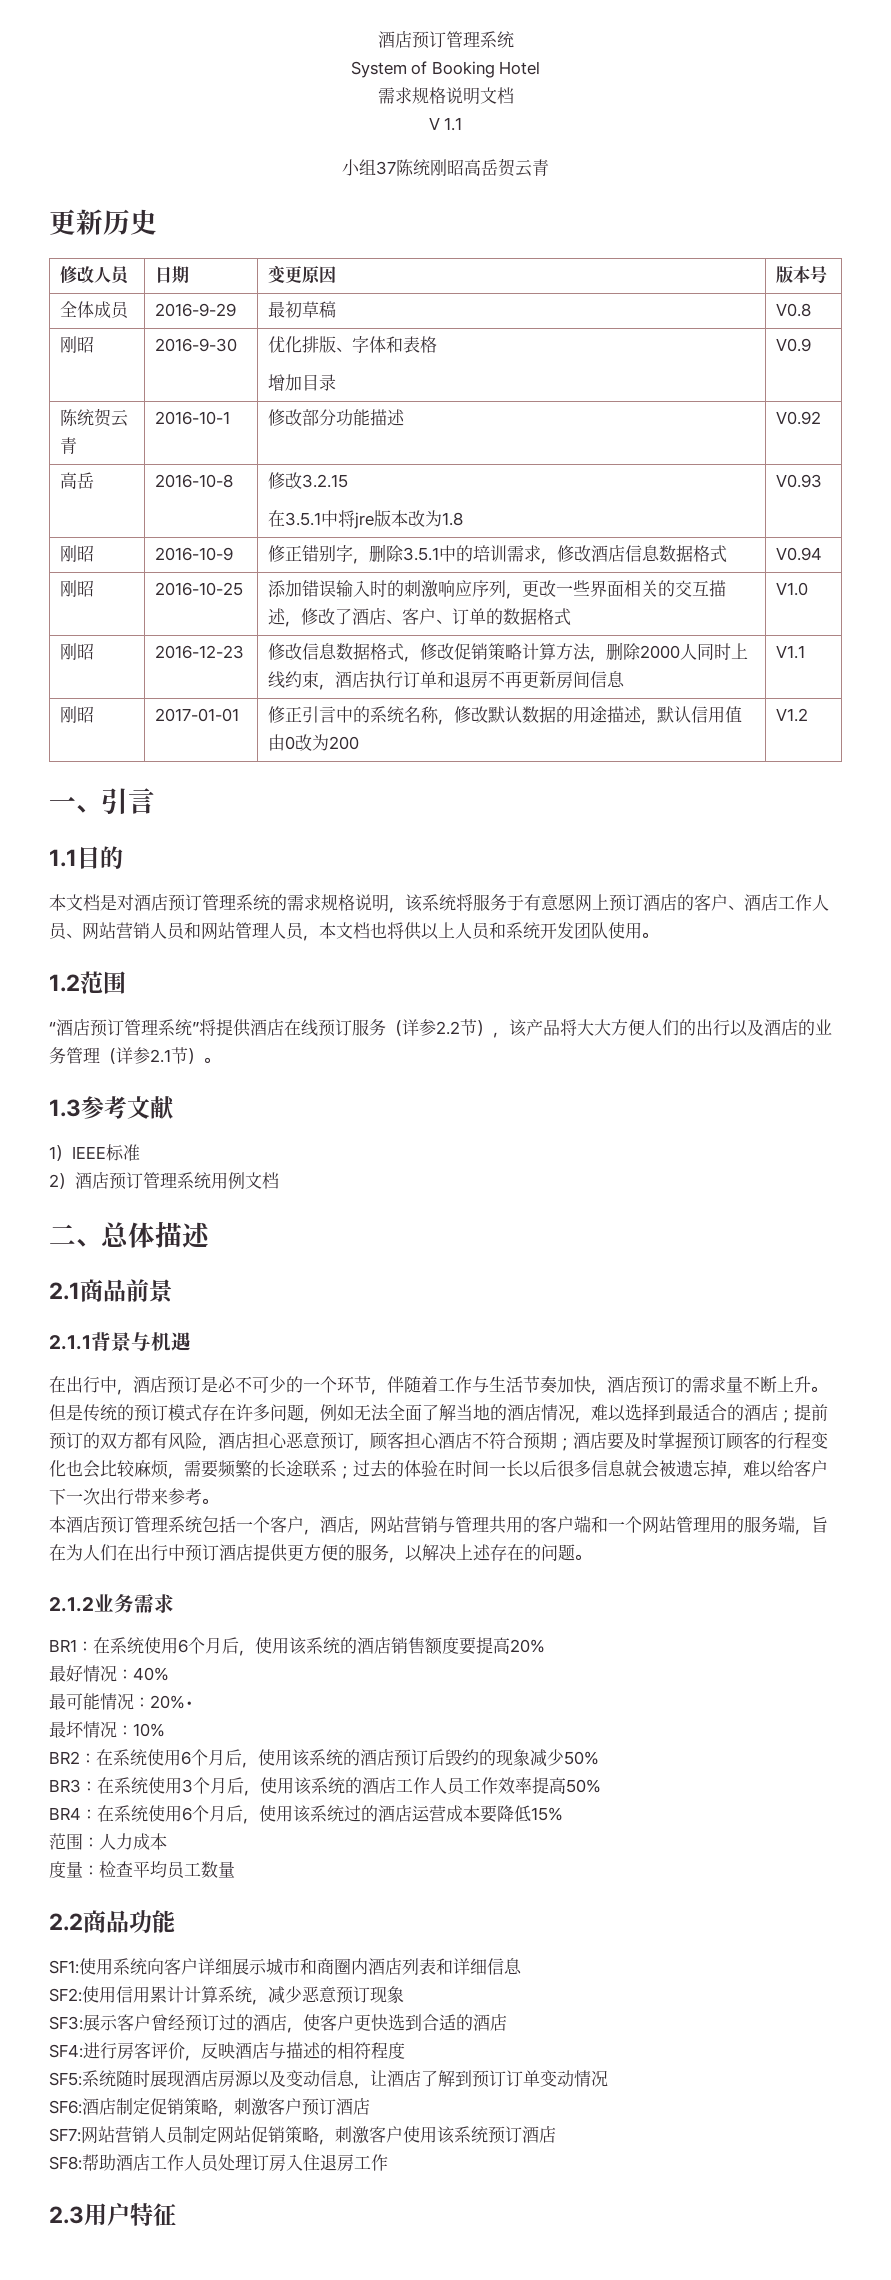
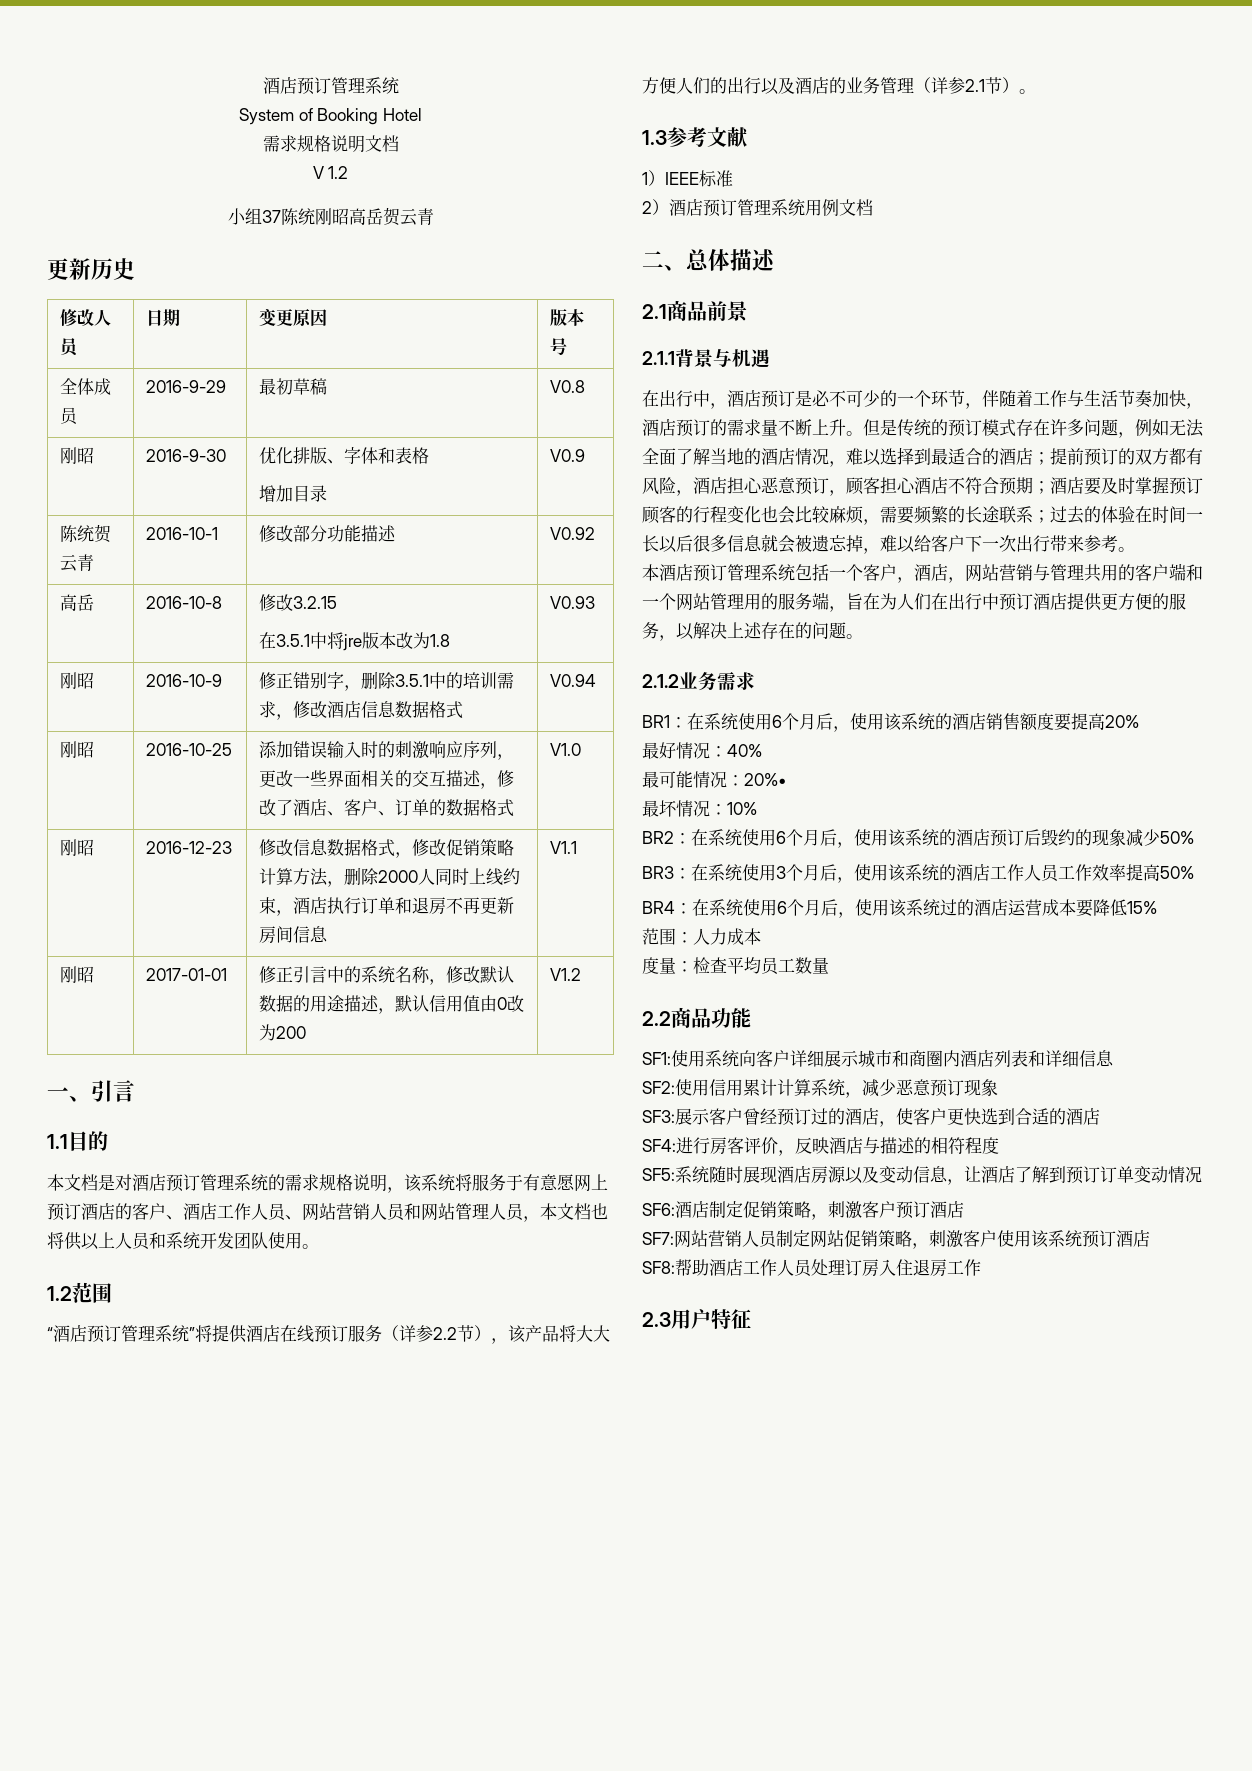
- V 1.1
+ V 1.2

